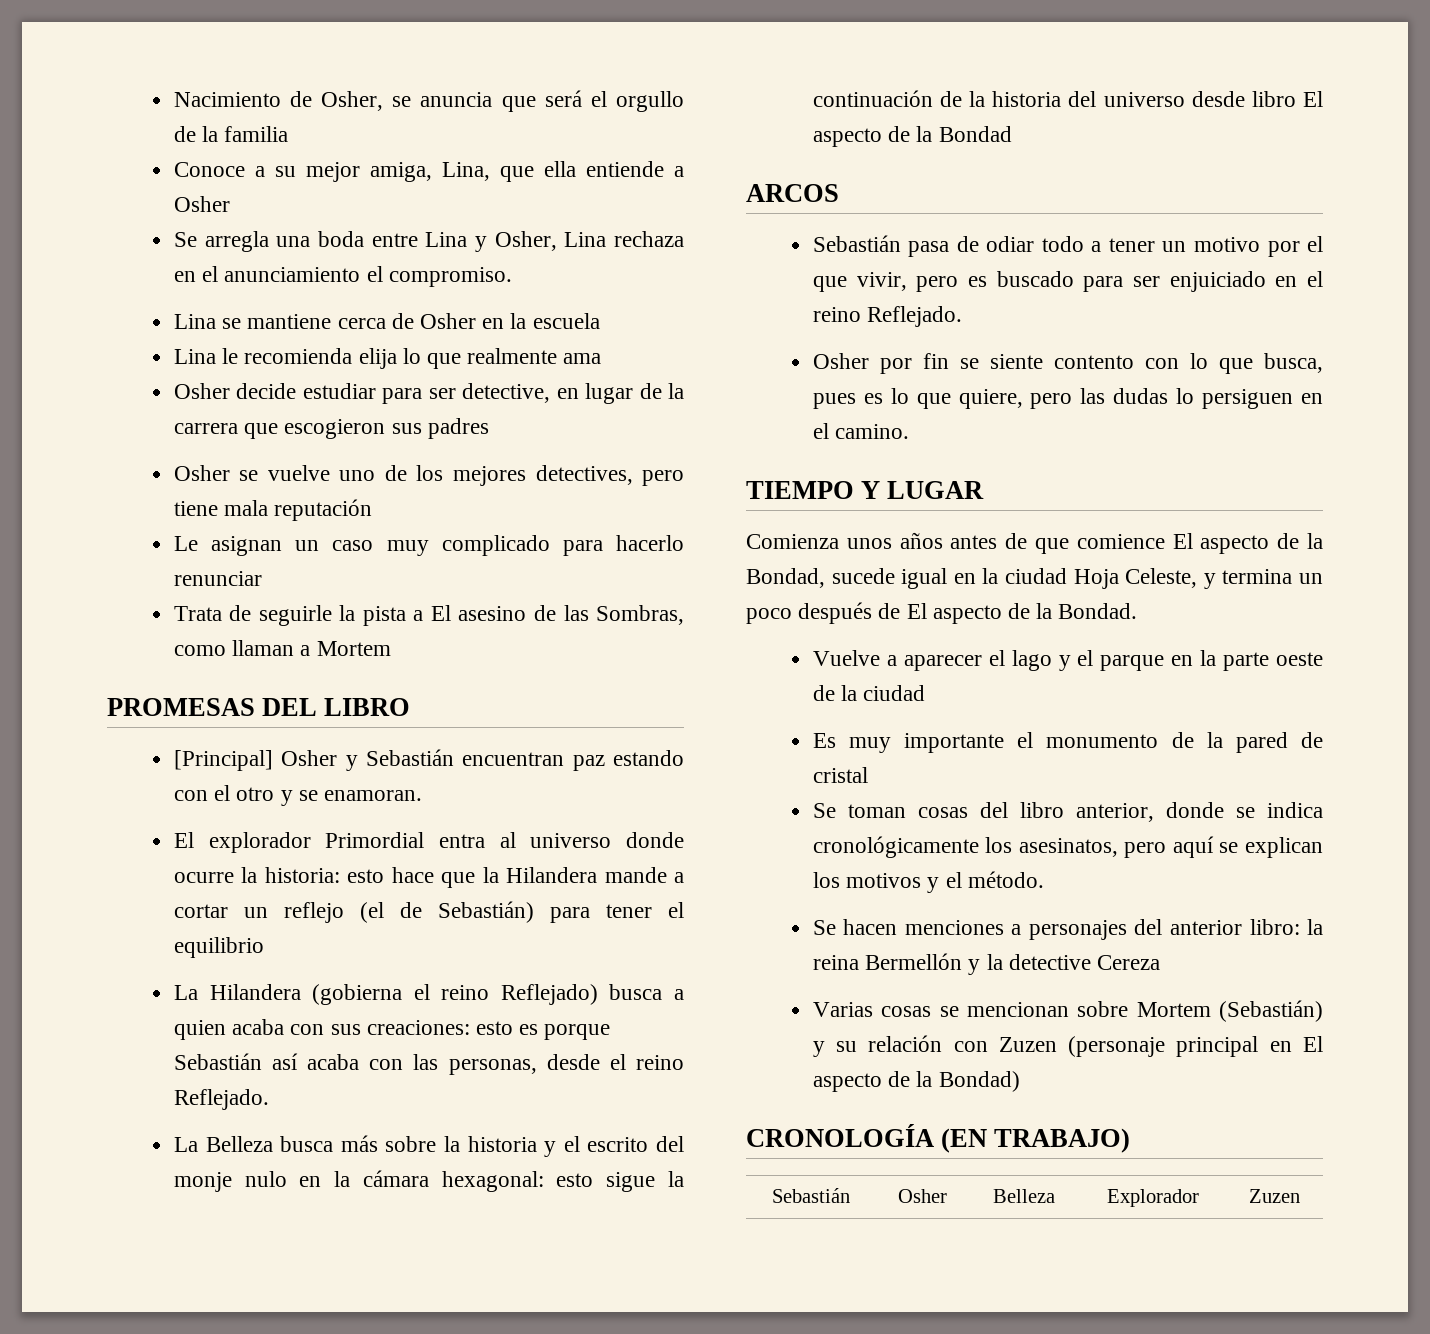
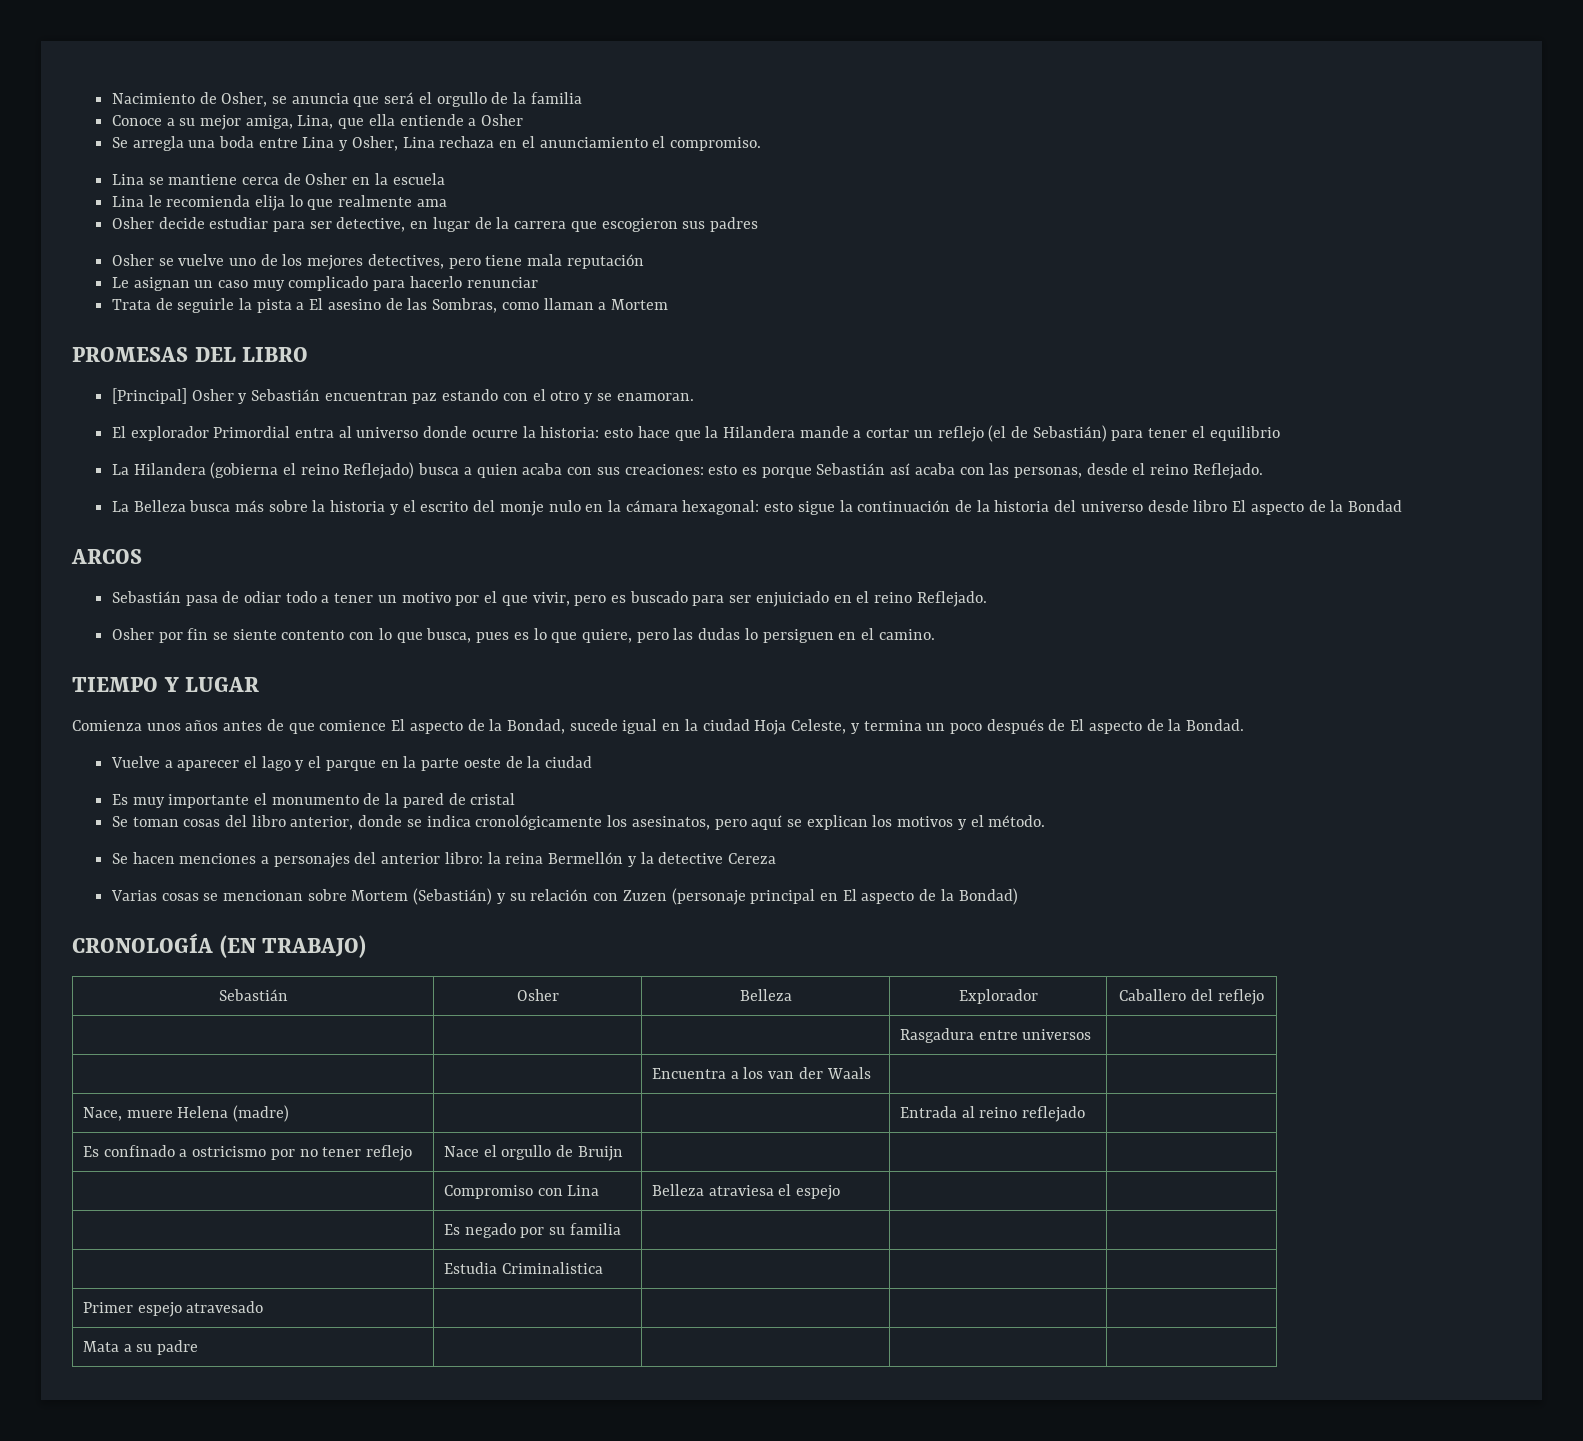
- Sebastián | Osher | Belleza | Explorador | Zuzen
+ Sebastián | Osher | Belleza | Explorador | Caballero del reflejo
+ | | | Rasgadura entre universos |
+ | | Encuentra a los van der Waals | |
+ Nace, muere Helena (madre) | | | Entrada al reino reflejado |
+ Es confinado a ostricismo por no tener reflejo | Nace el orgullo de Bruijn | | |
+ | Compromiso con Lina | Belleza atraviesa el espejo | |
+ | Es negado por su familia | | |
+ | Estudia Criminalistica | | |
+ Primer espejo atravesado | | | |
+ Mata a su padre | | | |

